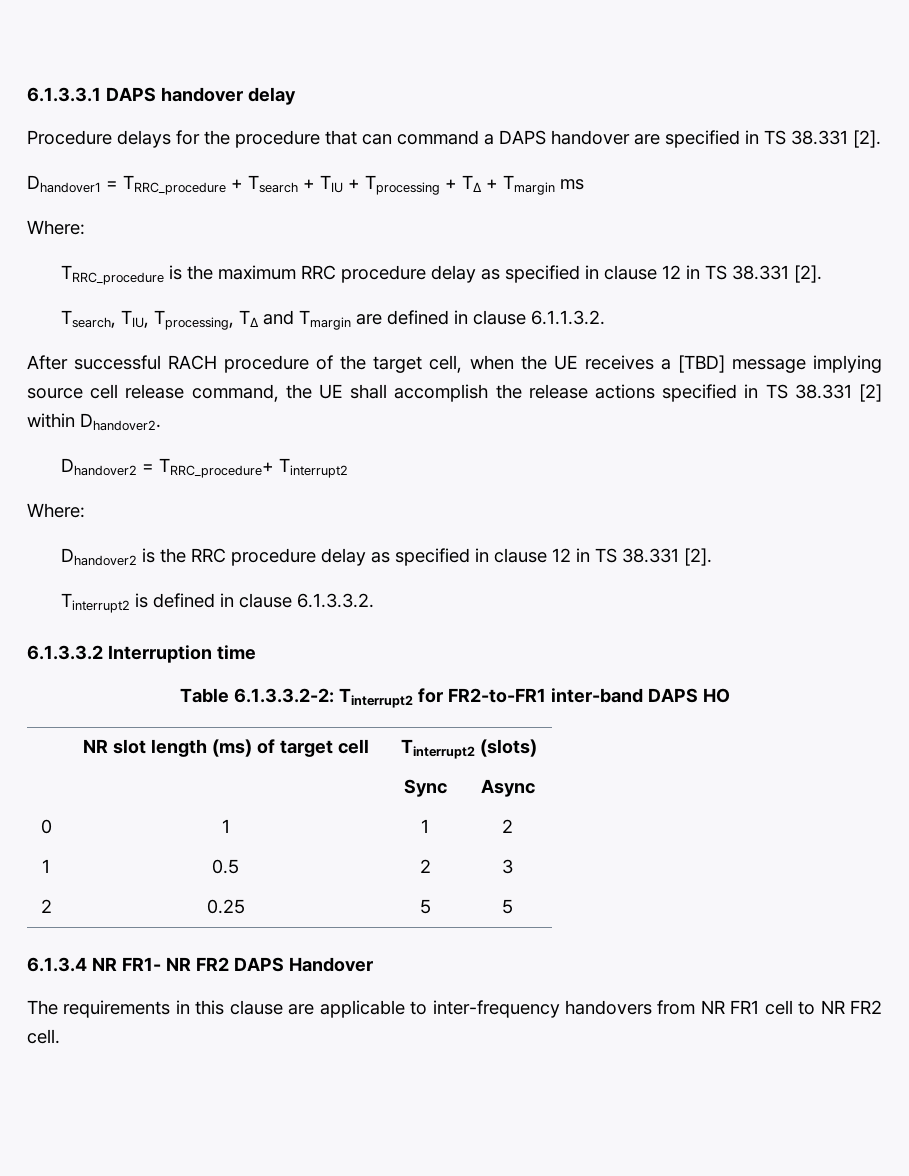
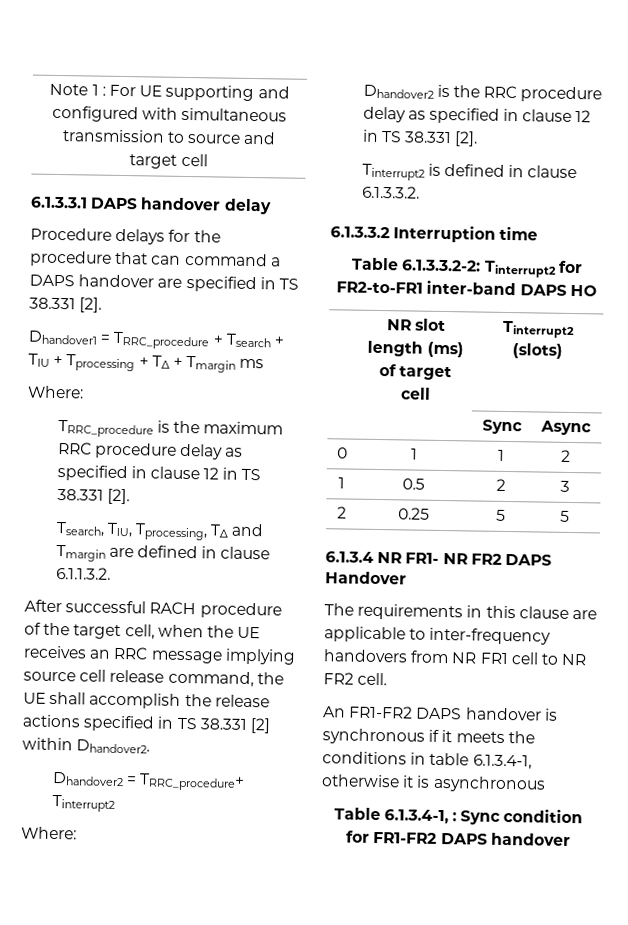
+ Note 1 : For UE supporting and configured with simultaneous transmission to source and target cell
- After successful RACH procedure of the target cell, when the UE receives a [TBD] message implying source cell release command, the UE shall accomplish the release actions specified in TS 38.331 [2] within Dhandover2.
+ After successful RACH procedure of the target cell, when the UE receives an RRC message implying source cell release command, the UE shall accomplish the release actions specified in TS 38.331 [2] within Dhandover2.
+ An FR1-FR2 DAPS handover is synchronous if it meets the conditions in table 6.1.3.4-1, otherwise it is asynchronous
+ Table 6.1.3.4-1, : Sync condition for FR1-FR2 DAPS handover

